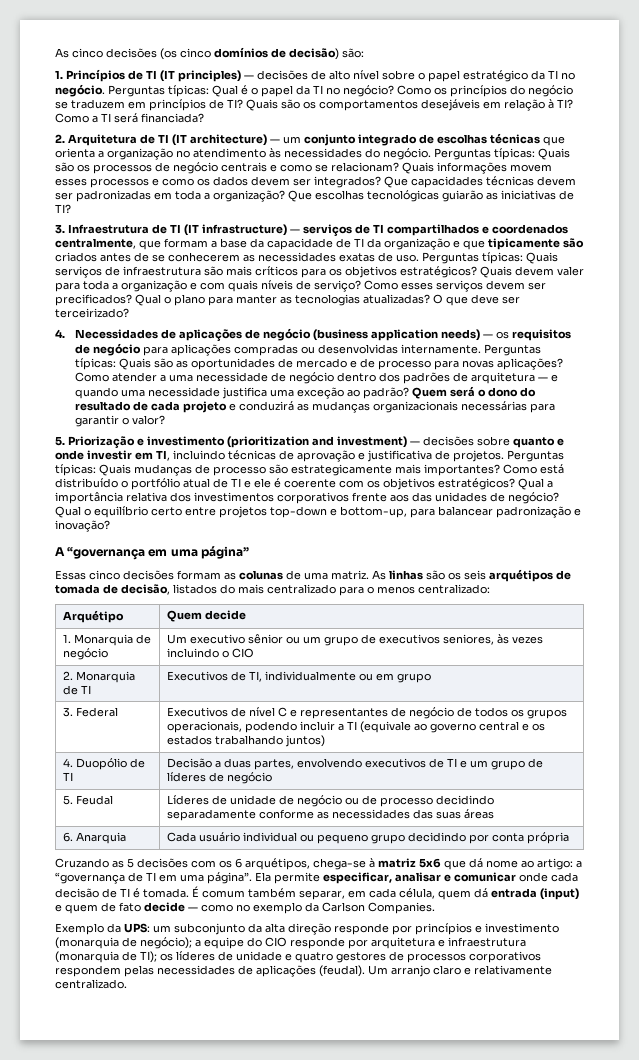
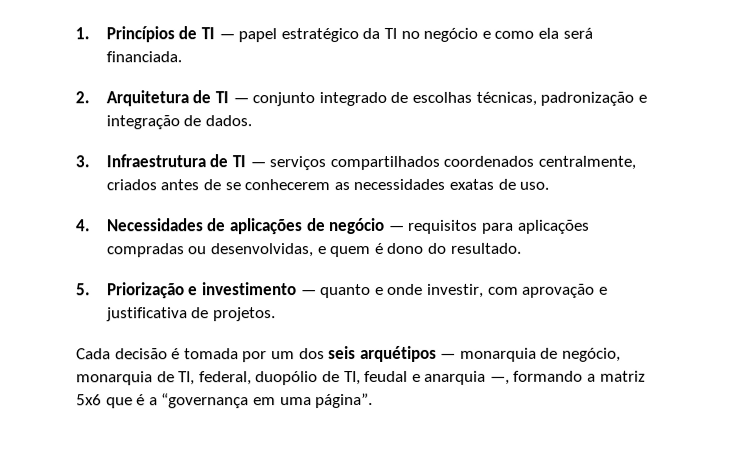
- As cinco decisões (os cinco domínios de decisão) são:
- 1. Princípios de TI (IT principles) — decisões de alto nível sobre o papel estratégico da TI no negócio. Perguntas típicas: Qual é o papel da TI no negócio? Como os princípios do negócio se traduzem em princípios de TI? Quais são os comportamentos desejáveis em relação à TI? Como a TI será financiada?
- 2. Arquitetura de TI (IT architecture) — um conjunto integrado de escolhas técnicas que orienta a organização no atendimento às necessidades do negócio. Perguntas típicas: Quais são os processos de negócio centrais e como se relacionam? Quais informações movem esses processos e como os dados devem ser integrados? Que capacidades técnicas devem ser padronizadas em toda a organização? Que escolhas tecnológicas guiarão as iniciativas de TI?
- 3. Infraestrutura de TI (IT infrastructure) — serviços de TI compartilhados e coordenados centralmente, que formam a base da capacidade de TI da organização e que tipicamente são criados antes de se conhecerem as necessidades exatas de uso. Perguntas típicas: Quais serviços de infraestrutura são mais críticos para os objetivos estratégicos? Quais devem valer para toda a organização e com quais níveis de serviço? Como esses serviços devem ser precificados? Qual o plano para manter as tecnologias atualizadas? O que deve ser terceirizado?
+ 1. Princípios de TI — papel estratégico da TI no negócio e como ela será financiada.
+ 2. Arquitetura de TI — conjunto integrado de escolhas técnicas, padronização e integração de dados.
+ 3. Infraestrutura de TI — serviços compartilhados coordenados centralmente, criados antes de se conhecerem as necessidades exatas de uso.
- 4. Necessidades de aplicações de negócio (business application needs) — os requisitos de negócio para aplicações compradas ou desenvolvidas internamente. Perguntas típicas: Quais são as oportunidades de mercado e de processo para novas aplicações? Como atender a uma necessidade de negócio dentro dos padrões de arquitetura — e quando uma necessidade justifica uma exceção ao padrão? Quem será o dono do resultado de cada projeto e conduzirá as mudanças organizacionais necessárias para garantir o valor?
- 5. Priorização e investimento (prioritization and investment) — decisões sobre quanto e onde investir em TI, incluindo técnicas de aprovação e justificativa de projetos. Perguntas típicas: Quais mudanças de processo são estrategicamente mais importantes? Como está distribuído o portfólio atual de TI e ele é coerente com os objetivos estratégicos? Qual a importância relativa dos investimentos corporativos frente aos das unidades de negócio? Qual o equilíbrio certo entre projetos top-down e bottom-up, para balancear padronização e inovação?
- A “governança em uma página”
- Essas cinco decisões formam as colunas de uma matriz. As linhas são os seis arquétipos de tomada de decisão, listados do mais centralizado para o menos centralizado:
- Arquétipo | Quem decide
- 1. Monarquia de negócio | Um executivo sênior ou um grupo de executivos seniores, às vezes incluindo o CIO
- 2. Monarquia de TI | Executivos de TI, individualmente ou em grupo
- 3. Federal | Executivos de nível C e representantes de negócio de todos os grupos operacionais, podendo incluir a TI (equivale ao governo central e os estados trabalhando juntos)
- 4. Duopólio de TI | Decisão a duas partes, envolvendo executivos de TI e um grupo de líderes de negócio
- 5. Feudal | Líderes de unidade de negócio ou de processo decidindo separadamente conforme as necessidades das suas áreas
- 6. Anarquia | Cada usuário individual ou pequeno grupo decidindo por conta própria
- Cruzando as 5 decisões com os 6 arquétipos, chega-se à matriz 5x6 que dá nome ao artigo: a “governança de TI em uma página”. Ela permite especificar, analisar e comunicar onde cada decisão de TI é tomada. É comum também separar, em cada célula, quem dá entrada (input) e quem de fato decide — como no exemplo da Carlson Companies.
- Exemplo da UPS: um subconjunto da alta direção responde por princípios e investimento (monarquia de negócio); a equipe do CIO responde por arquitetura e infraestrutura (monarquia de TI); os líderes de unidade e quatro gestores de processos corporativos respondem pelas necessidades de aplicações (feudal). Um arranjo claro e relativamente centralizado.
+ 4. Necessidades de aplicações de negócio — requisitos para aplicações compradas ou desenvolvidas, e quem é dono do resultado.
+ 5. Priorização e investimento — quanto e onde investir, com aprovação e justificativa de projetos.
+ Cada decisão é tomada por um dos seis arquétipos — monarquia de negócio, monarquia de TI, federal, duopólio de TI, feudal e anarquia —, formando a matriz 5x6 que é a “governança em uma página”.

